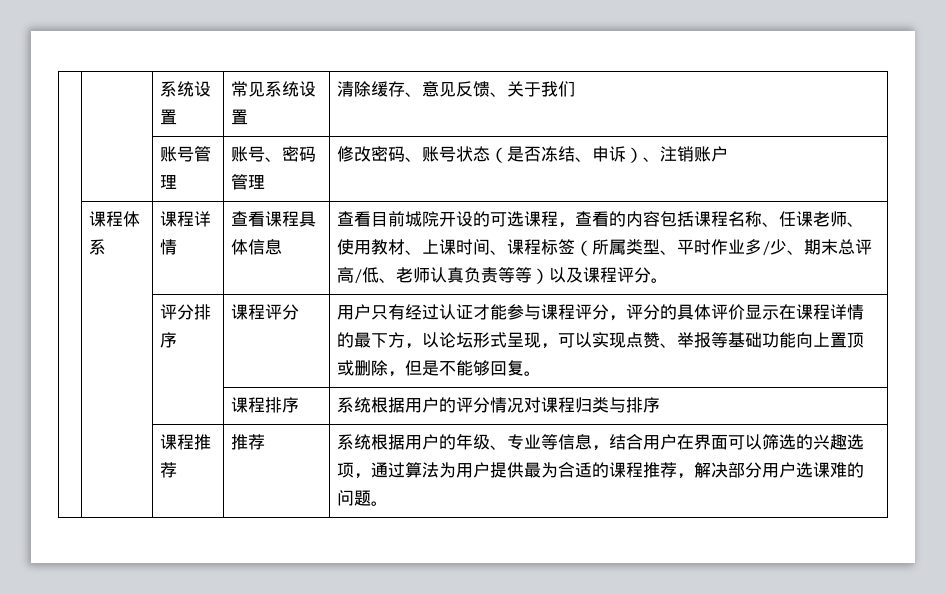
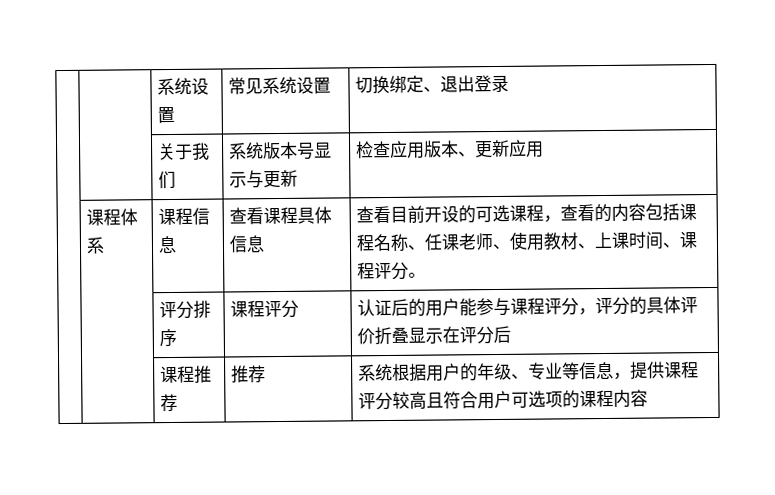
- | | 系统设置 | 常见系统设置 | 清除缓存、意见反馈、关于我们
- | | 账号管理 | 账号、密码管理 | 修改密码、账号状态（是否冻结、申诉）、注销账户
+ | | 系统设置 | 常见系统设置 | 切换绑定、退出登录
+ | | 关于我们 | 系统版本号显示与更新 | 检查应用版本、更新应用
- 课程体系 | 课程详情
+ 课程体系 | 课程信息
- 查看目前城院开设的可选课程，查看的内容包括课程名称、任课老师、使用教材、上课时间、课程标签（所属类型、平时作业多/少、期末总评高/低、老师认真负责等等）以及课程评分。
+ 查看目前开设的可选课程，查看的内容包括课程名称、任课老师、使用教材、上课时间、课程评分。
- 用户只有经过认证才能参与课程评分，评分的具体评价显示在课程详情的最下方，以论坛形式呈现，可以实现点赞、举报等基础功能向上置顶或删除，但是不能够回复。
- | | | 课程排序 | 系统根据用户的评分情况对课程归类与排序
+ 认证后的用户能参与课程评分，评分的具体评价折叠显示在评分后
- | | 课程推荐 | 推荐 | 系统根据用户的年级、专业等信息，结合用户在界面可以筛选的兴趣选项，通过算法为用户提供最为合适的课程推荐，解决部分用户选课难的问题。
+ | | 课程推荐 | 推荐 | 系统根据用户的年级、专业等信息，提供课程评分较高且符合用户可选项的课程内容

